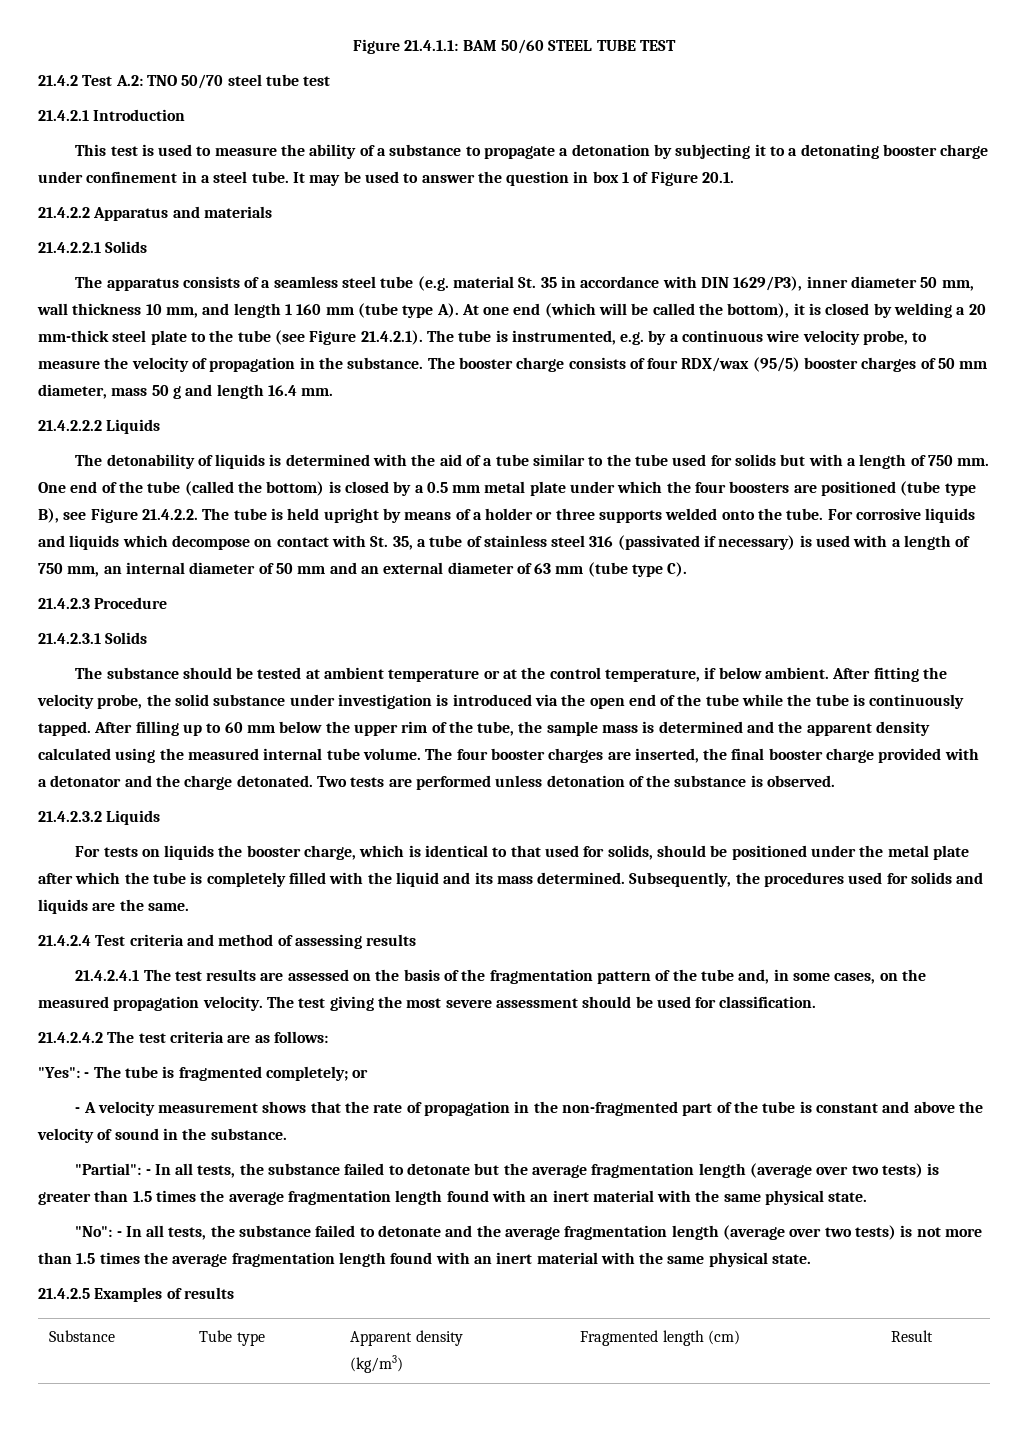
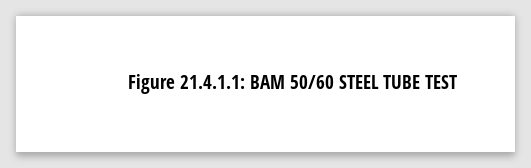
- 21.4.2 Test A.2: TNO 50/70 steel tube test
- 21.4.2.1 Introduction
- This test is used to measure the ability of a substance to propagate a detonation by subjecting it to a detonating booster charge under confinement in a steel tube. It may be used to answer the question in box 1 of Figure 20.1.
- 21.4.2.2 Apparatus and materials
- 21.4.2.2.1 Solids
- The apparatus consists of a seamless steel tube (e.g. material St. 35 in accordance with DIN 1629/P3), inner diameter 50 mm, wall thickness 10 mm, and length 1 160 mm (tube type A). At one end (which will be called the bottom), it is closed by welding a 20 mm-thick steel plate to the tube (see Figure 21.4.2.1). The tube is instrumented, e.g. by a continuous wire velocity probe, to measure the velocity of propagation in the substance. The booster charge consists of four RDX/wax (95/5) booster charges of 50 mm diameter, mass 50 g and length 16.4 mm.
- 21.4.2.2.2 Liquids
- The detonability of liquids is determined with the aid of a tube similar to the tube used for solids but with a length of 750 mm. One end of the tube (called the bottom) is closed by a 0.5 mm metal plate under which the four boosters are positioned (tube type B), see Figure 21.4.2.2. The tube is held upright by means of a holder or three supports welded onto the tube. For corrosive liquids and liquids which decompose on contact with St. 35, a tube of stainless steel 316 (passivated if necessary) is used with a length of 750 mm, an internal diameter of 50 mm and an external diameter of 63 mm (tube type C).
- 21.4.2.3 Procedure
- 21.4.2.3.1 Solids
- The substance should be tested at ambient temperature or at the control temperature, if below ambient. After fitting the velocity probe, the solid substance under investigation is introduced via the open end of the tube while the tube is continuously tapped. After filling up to 60 mm below the upper rim of the tube, the sample mass is determined and the apparent density calculated using the measured internal tube volume. The four booster charges are inserted, the final booster charge provided with a detonator and the charge detonated. Two tests are performed unless detonation of the substance is observed.
- 21.4.2.3.2 Liquids
- For tests on liquids the booster charge, which is identical to that used for solids, should be positioned under the metal plate after which the tube is completely filled with the liquid and its mass determined. Subsequently, the procedures used for solids and liquids are the same.
- 21.4.2.4 Test criteria and method of assessing results
- 21.4.2.4.1 The test results are assessed on the basis of the fragmentation pattern of the tube and, in some cases, on the measured propagation velocity. The test giving the most severe assessment should be used for classification.
- 21.4.2.4.2 The test criteria are as follows:
- "Yes": - The tube is fragmented completely; or
- - A velocity measurement shows that the rate of propagation in the non-fragmented part of the tube is constant and above the velocity of sound in the substance.
- "Partial": - In all tests, the substance failed to detonate but the average fragmentation length (average over two tests) is greater than 1.5 times the average fragmentation length found with an inert material with the same physical state.
- "No": - In all tests, the substance failed to detonate and the average fragmentation length (average over two tests) is not more than 1.5 times the average fragmentation length found with an inert material with the same physical state.
- 21.4.2.5 Examples of results
- Substance | Tube type | Apparent density
- (kg/m3) | Fragmented length (cm) | Result

